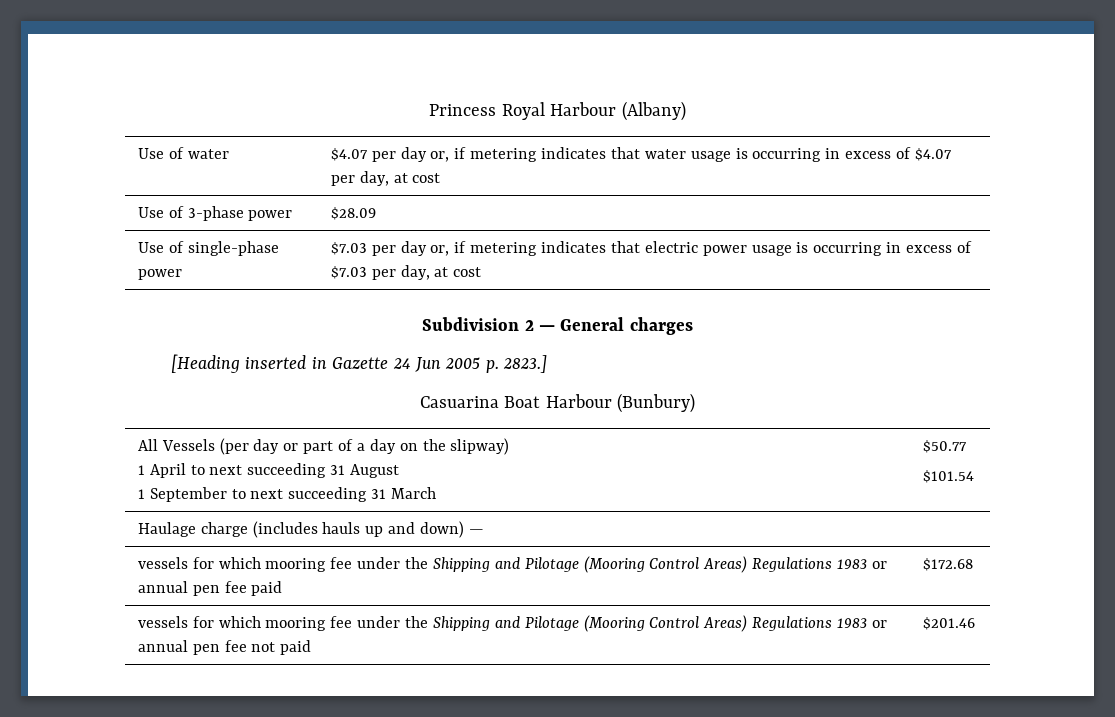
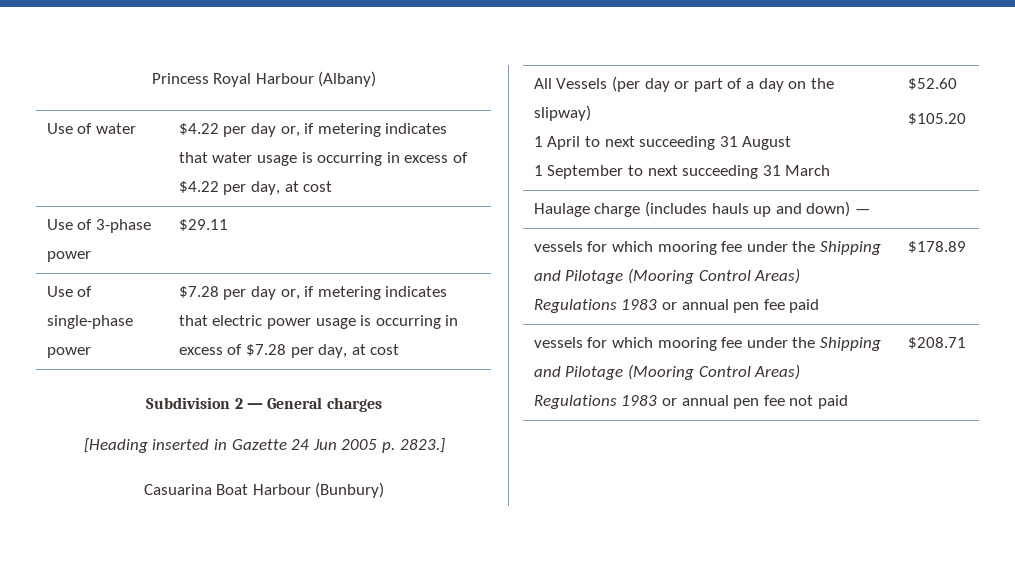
- Use of water | $4.07 per day or, if metering indicates that water usage is occurring in excess of $4.07 per day, at cost
+ Use of water | $4.22 per day or, if metering indicates that water usage is occurring in excess of $4.22 per day, at cost
- Use of 3-phase power | $28.09
+ Use of 3-phase power | $29.11
- Use of single-phase power | $7.03 per day or, if metering indicates that electric power usage is occurring in excess of $7.03 per day, at cost
+ Use of single-phase power | $7.28 per day or, if metering indicates that electric power usage is occurring in excess of $7.28 per day, at cost
  All Vessels (per day or part of a day on the slipway)
  1 April to next succeeding 31 August
- 1 September to next succeeding 31 March | $50.77
- $101.54
+ 1 September to next succeeding 31 March | $52.60
+ $105.20
- vessels for which mooring fee under the Shipping and Pilotage (Mooring Control Areas) Regulations 1983 or annual pen fee paid | $172.68
+ vessels for which mooring fee under the Shipping and Pilotage (Mooring Control Areas) Regulations 1983 or annual pen fee paid | $178.89
- vessels for which mooring fee under the Shipping and Pilotage (Mooring Control Areas) Regulations 1983 or annual pen fee not paid | $201.46
+ vessels for which mooring fee under the Shipping and Pilotage (Mooring Control Areas) Regulations 1983 or annual pen fee not paid | $208.71

